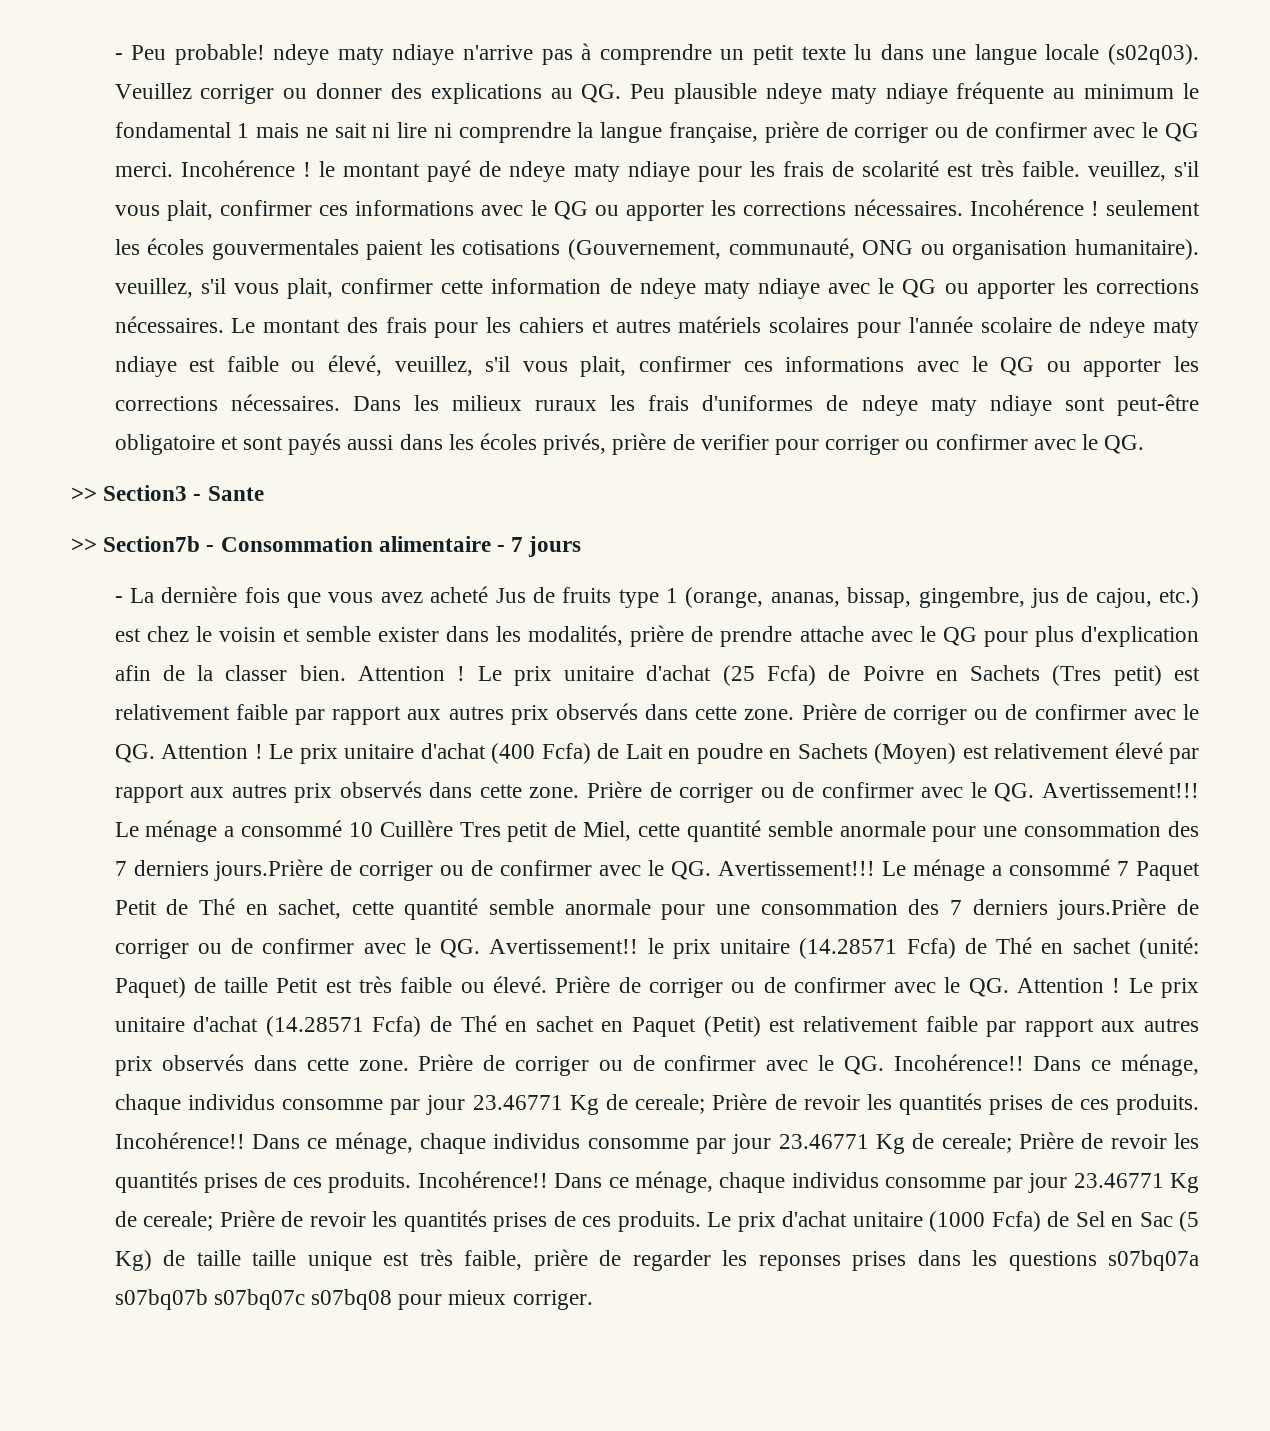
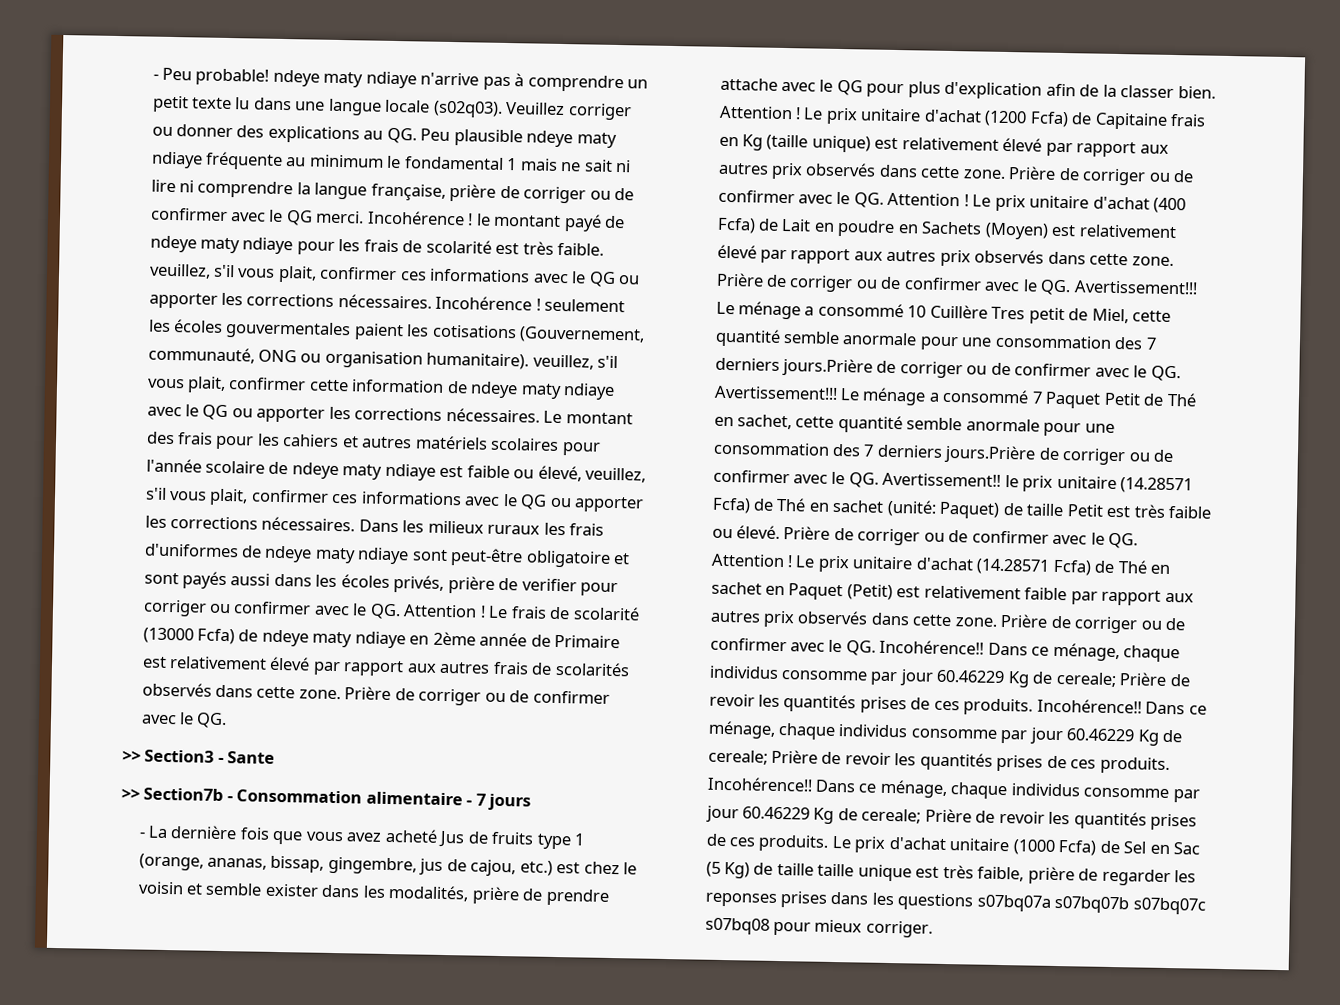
- Dans les milieux ruraux les frais d'uniformes de ndeye maty ndiaye sont peut-être obligatoire et sont payés aussi dans les écoles privés, prière de verifier pour corriger ou confirmer avec le QG.
+ Dans les milieux ruraux les frais d'uniformes de ndeye maty ndiaye sont peut-être obligatoire et sont payés aussi dans les écoles privés, prière de verifier pour corriger ou confirmer avec le QG. Attention ! Le frais de scolarité (13000 Fcfa) de ndeye maty ndiaye en 2ème année de Primaire est relativement élevé par rapport aux autres frais de scolarités observés dans cette zone. Prière de corriger ou de confirmer avec le QG.
- Le prix unitaire d'achat (25 Fcfa) de Poivre en Sachets (Tres petit) est relativement faible par rapport aux autres prix observés dans cette zone.
+ Le prix unitaire d'achat (1200 Fcfa) de Capitaine frais en Kg (taille unique) est relativement élevé par rapport aux autres prix observés dans cette zone.
- Prière de corriger ou de confirmer avec le QG. Incohérence!! Dans ce ménage, chaque individus consomme par jour 23.46771 Kg de cereale; Prière de revoir les quantités prises de ces produits. Incohérence!! Dans ce ménage, chaque individus consomme par jour 23.46771 Kg de cereale; Prière de revoir les quantités prises de ces produits. Incohérence!! Dans ce ménage, chaque individus consomme par jour 23.46771 Kg de cereale; Prière de revoir les quantités prises de ces produits.
+ Prière de corriger ou de confirmer avec le QG. Incohérence!! Dans ce ménage, chaque individus consomme par jour 60.46229 Kg de cereale; Prière de revoir les quantités prises de ces produits. Incohérence!! Dans ce ménage, chaque individus consomme par jour 60.46229 Kg de cereale; Prière de revoir les quantités prises de ces produits. Incohérence!! Dans ce ménage, chaque individus consomme par jour 60.46229 Kg de cereale; Prière de revoir les quantités prises de ces produits.

